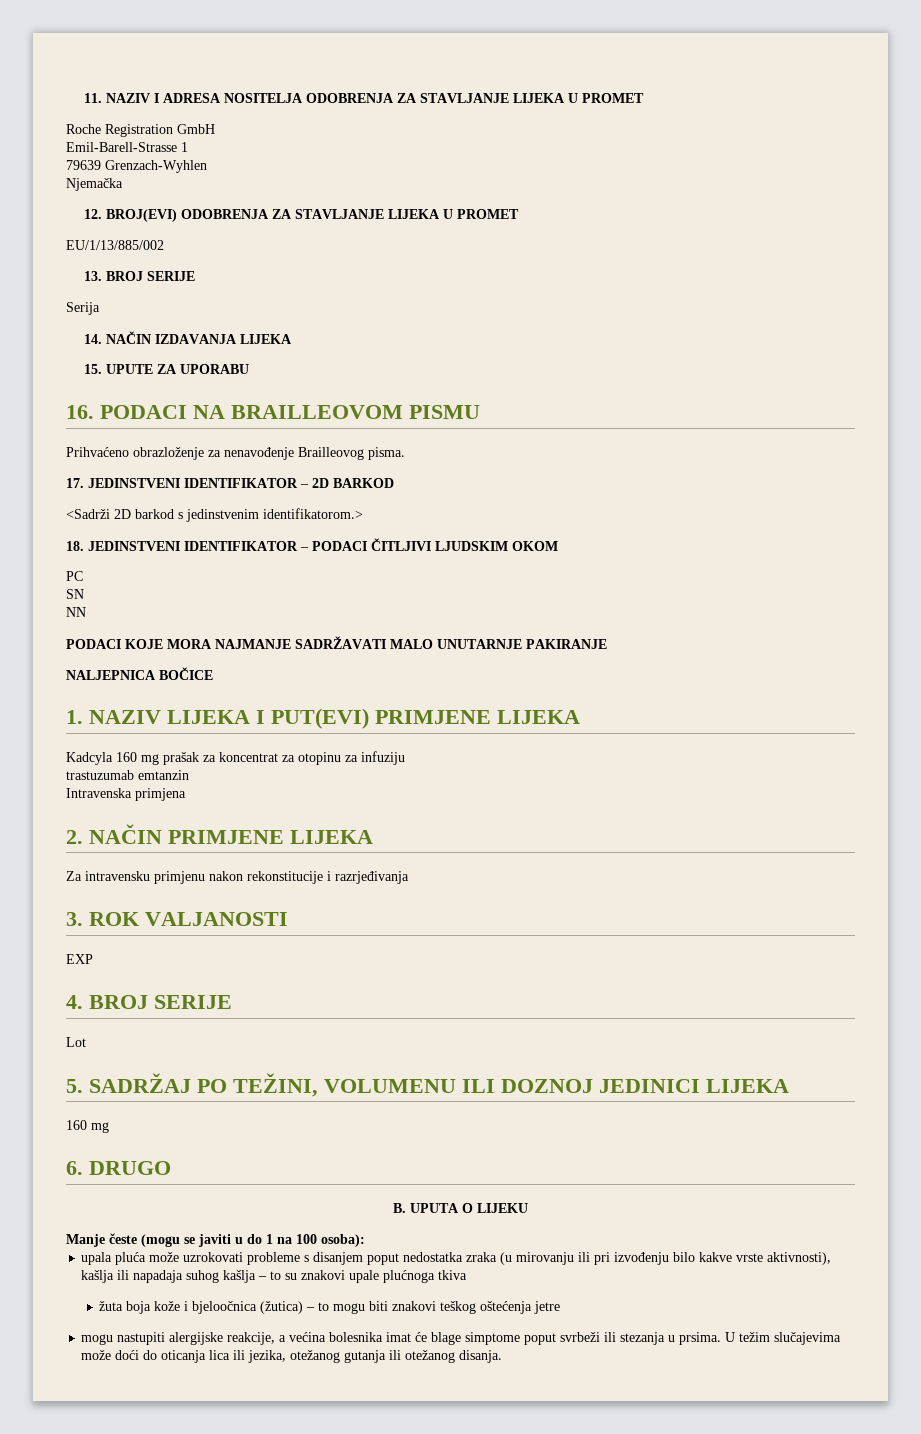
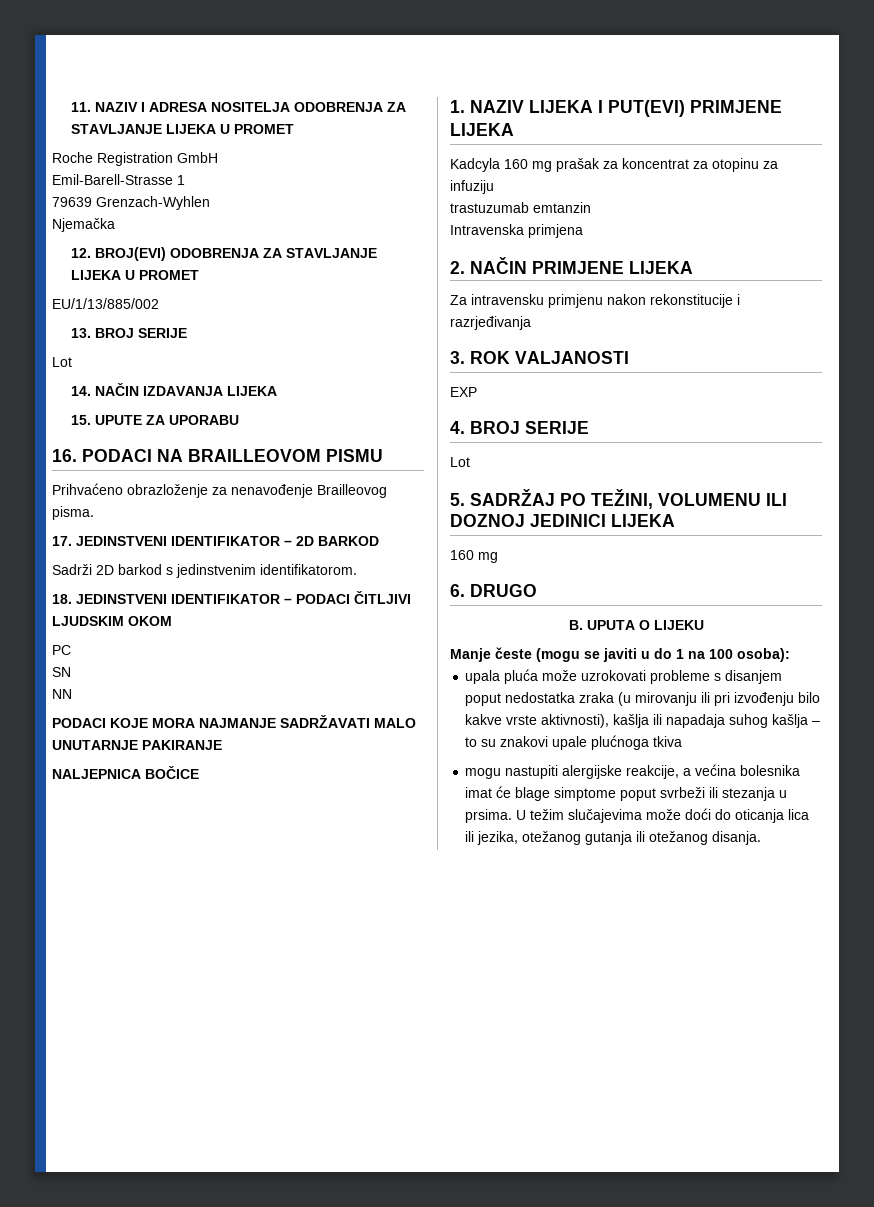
  13. BROJ SERIJE
- Serija
+ Lot
- <Sadrži 2D barkod s jedinstvenim identifikatorom.>
+ Sadrži 2D barkod s jedinstvenim identifikatorom.
- žuta boja kože i bjeloočnica (žutica) – to mogu biti znakovi teškog oštećenja jetre

